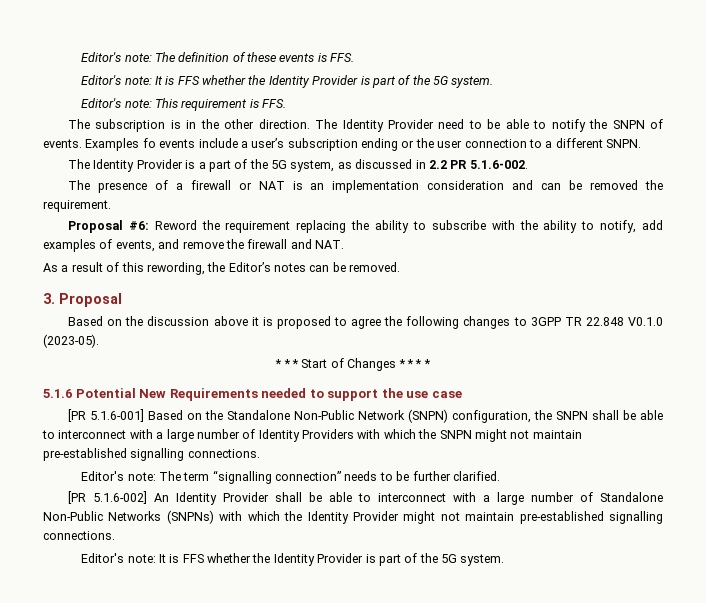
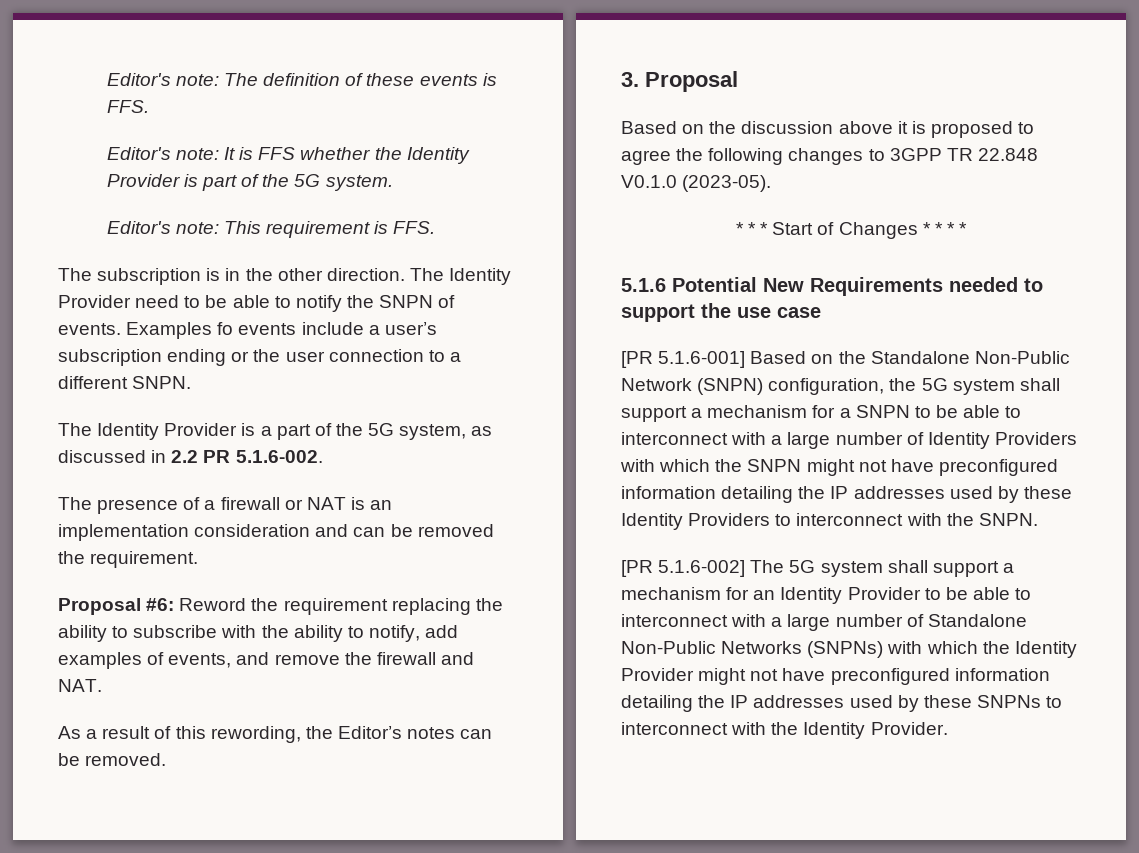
- [PR 5.1.6-001] Based on the Standalone Non-Public Network (SNPN) configuration, the SNPN shall be able to interconnect with a large number of Identity Providers with which the SNPN might not maintain pre-established signalling connections.
- Editor's note: The term “signalling connection” needs to be further clarified.
- [PR 5.1.6-002] An Identity Provider shall be able to interconnect with a large number of Standalone Non-Public Networks (SNPNs) with which the Identity Provider might not maintain pre-established signalling connections.
- Editor's note: It is FFS whether the Identity Provider is part of the 5G system.
+ [PR 5.1.6-001] Based on the Standalone Non-Public Network (SNPN) configuration, the 5G system shall support a mechanism for a SNPN to be able to interconnect with a large number of Identity Providers with which the SNPN might not have preconfigured information detailing the IP addresses used by these Identity Providers to interconnect with the SNPN.
+ [PR 5.1.6-002] The 5G system shall support a mechanism for an Identity Provider to be able to interconnect with a large number of Standalone Non-Public Networks (SNPNs) with which the Identity Provider might not have preconfigured information detailing the IP addresses used by these SNPNs to interconnect with the Identity Provider.

